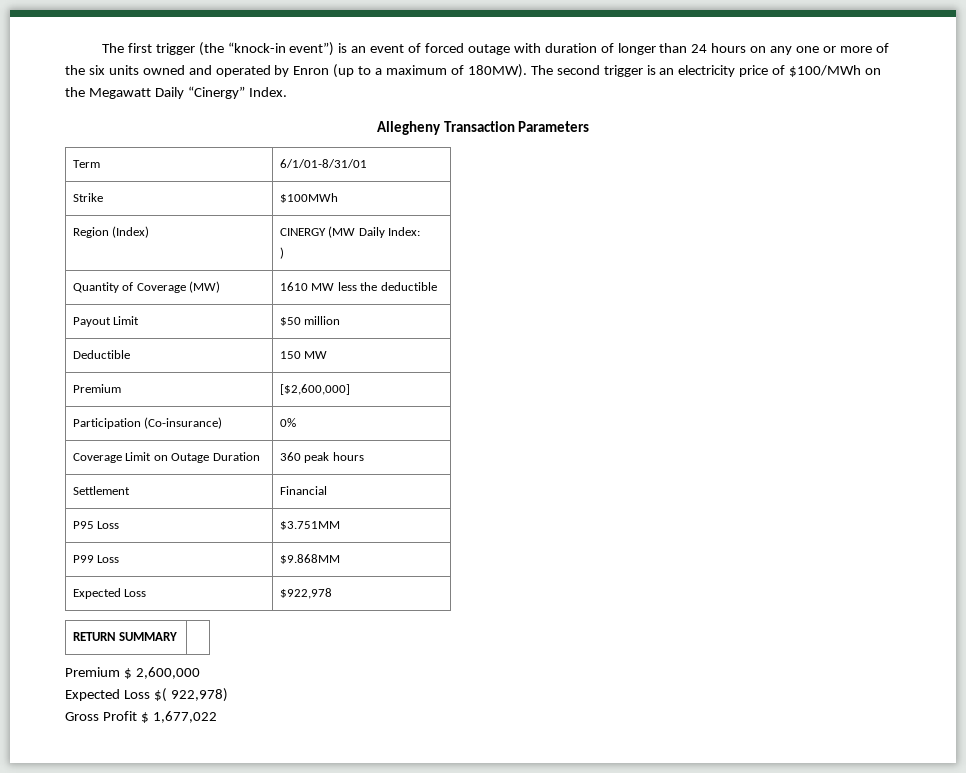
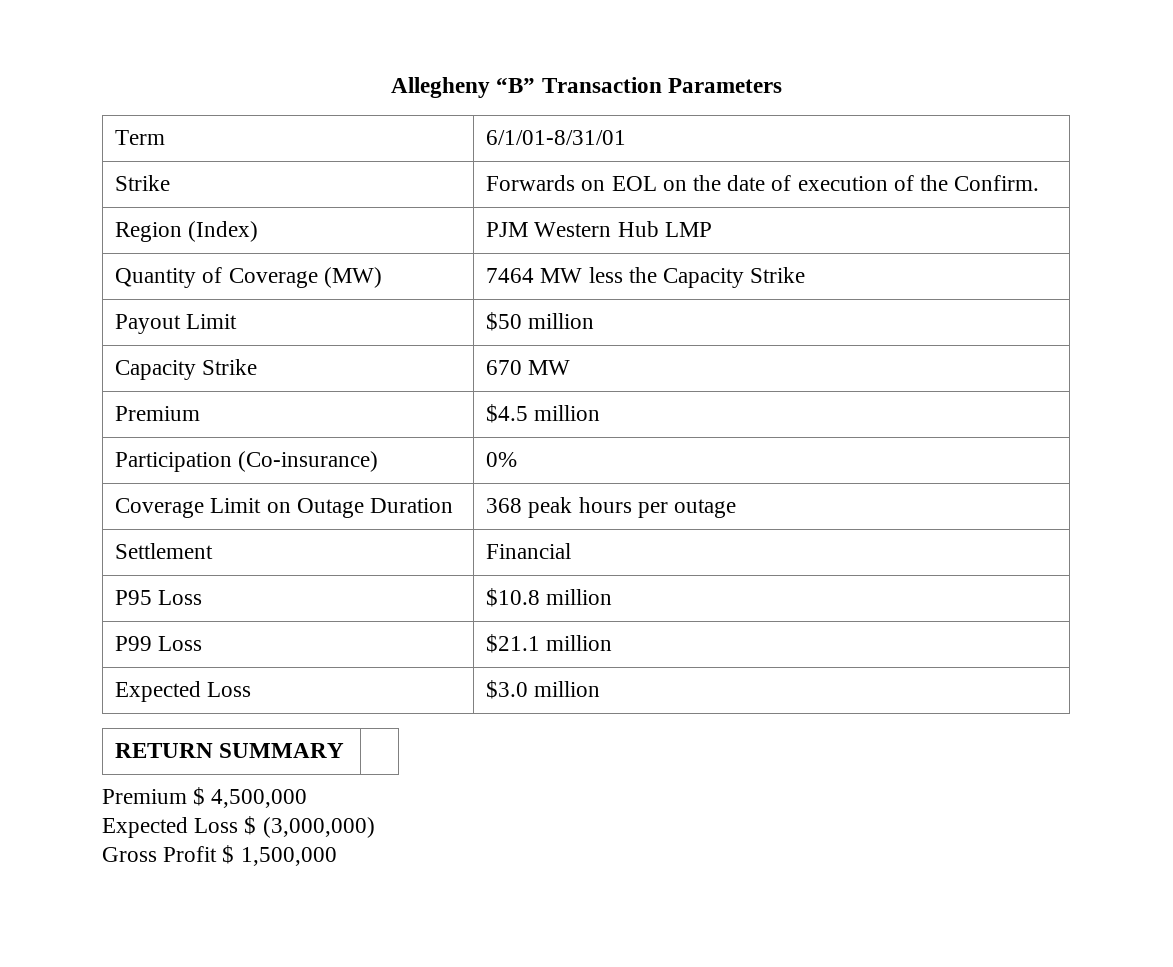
- The first trigger (the “knock-in event”) is an event of forced outage with duration of longer than 24 hours on any one or more of the six units owned and operated by Enron (up to a maximum of 180MW). The second trigger is an electricity price of $100/MWh on the Megawatt Daily “Cinergy” Index.
- Allegheny Transaction Parameters
+ Allegheny “B” Transaction Parameters
- Strike | $100MWh
- Region (Index) | CINERGY (MW Daily Index:
- )
+ Strike | Forwards on EOL on the date of execution of the Confirm.
+ Region (Index) | PJM Western Hub LMP
- Quantity of Coverage (MW) | 1610 MW less the deductible
+ Quantity of Coverage (MW) | 7464 MW less the Capacity Strike
- Deductible | 150 MW
+ Capacity Strike | 670 MW
- Premium | [$2,600,000]
+ Premium | $4.5 million
- Coverage Limit on Outage Duration | 360 peak hours
+ Coverage Limit on Outage Duration | 368 peak hours per outage
- P95 Loss | $3.751MM
+ P95 Loss | $10.8 million
- P99 Loss | $9.868MM
+ P99 Loss | $21.1 million
- Expected Loss | $922,978
+ Expected Loss | $3.0 million
- Premium $ 2,600,000
- Expected Loss $( 922,978)
+ Premium $ 4,500,000
+ Expected Loss $ (3,000,000)
- Gross Profit $ 1,677,022
+ Gross Profit $ 1,500,000

